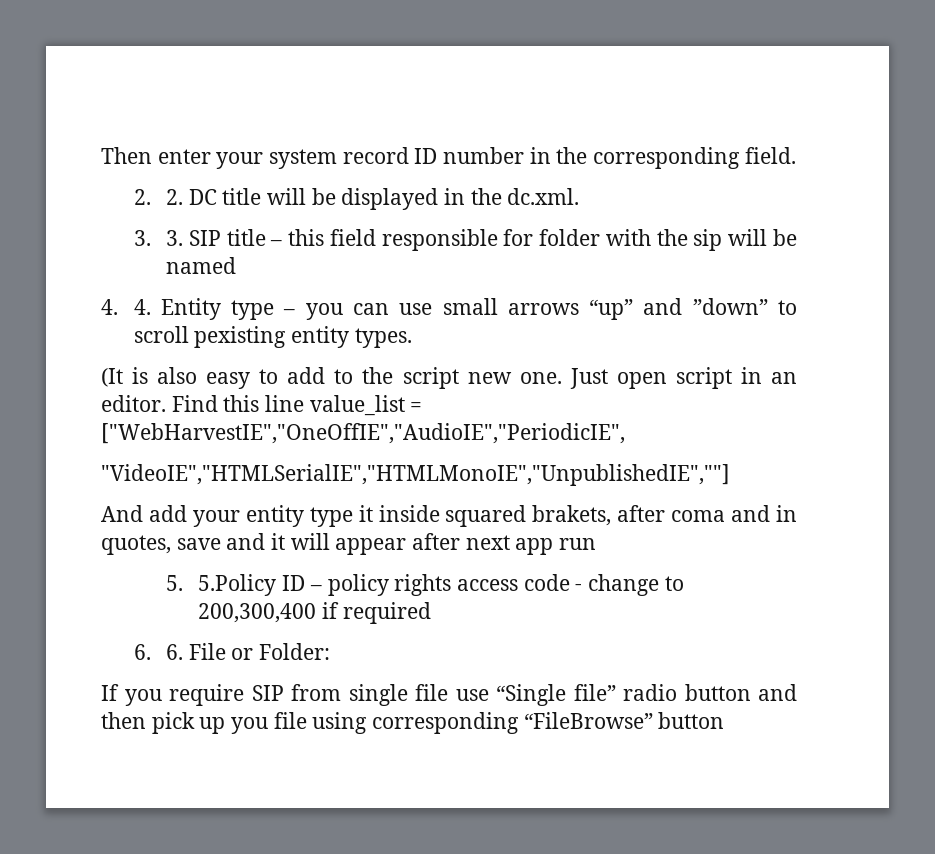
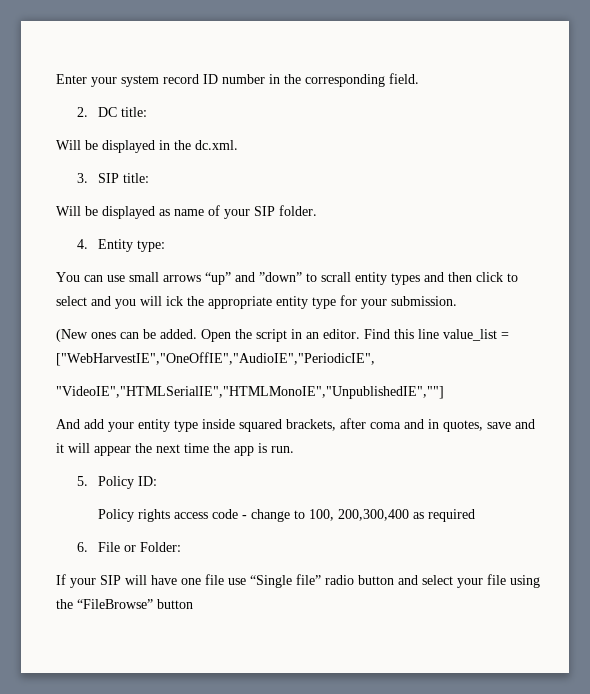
- Then enter your system record ID number in the corresponding field.
+ Enter your system record ID number in the corresponding field.
- 2. 2. DC title will be displayed in the dc.xml.
+ 2. DC title:
+ Will be displayed in the dc.xml.
- 3. 3. SIP title – this field responsible for folder with the sip will be named
- 4. 4. Entity type – you can use small arrows “up” and ”down” to scroll pexisting entity types.
- (It is also easy to add to the script new one. Just open script in an editor.
+ 3. SIP title:
+ Will be displayed as name of your SIP folder.
+ 4. Entity type:
+ You can use small arrows “up” and ”down” to scrall entity types and then click to select and you will ick the appropriate entity type for your submission.
+ (New ones can be added. Open the script in an editor.
- And add your entity type it inside squared brakets, after coma and in quotes, save and it will appear after next app run
- 5. 5.Policy ID – policy rights access code - change to 200,300,400 if required
+ And add your entity type inside squared brackets, after coma and in quotes, save and it will appear the next time the app is run.
+ 5. Policy ID:
+ Policy rights access code - change to 100, 200,300,400 as required
- 6. 6. File or Folder:
+ 6. File or Folder:
- If you require SIP from single file use “Single file” radio button and then pick up you file using corresponding “FileBrowse” button
+ If your SIP will have one file use “Single file” radio button and select your file using the “FileBrowse” button

